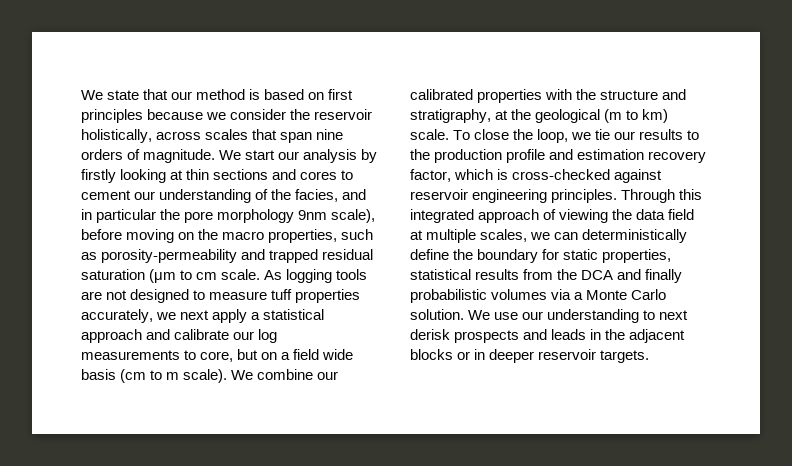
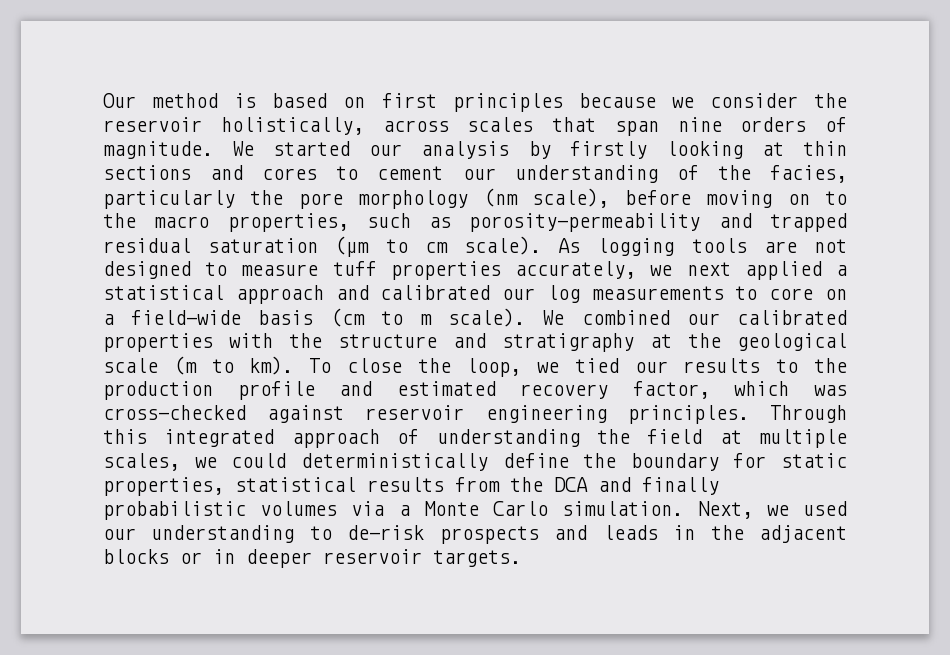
- We state that our method is based on first principles because we consider the reservoir holistically, across scales that span nine orders of magnitude.
+ Our method is based on first principles because we consider the reservoir holistically, across scales that span nine orders of magnitude.
- We start our analysis by firstly looking at thin sections and cores to cement our understanding of the facies, and in particular the pore morphology 9nm scale), before moving on the macro properties, such as porosity-permeability and trapped residual saturation (μm to cm scale.
+ We started our analysis by firstly looking at thin sections and cores to cement our understanding of the facies, particularly the pore morphology (nm scale), before moving on to the macro properties, such as porosity-permeability and trapped residual saturation (μm to cm scale).
- As logging tools are not designed to measure tuff properties accurately, we next apply a statistical approach and calibrate our log measurements to core, but on a field wide basis (cm to m scale).
+ As logging tools are not designed to measure tuff properties accurately, we next applied a statistical approach and calibrated our log measurements to core on a field-wide basis (cm to m scale).
- We combine our calibrated properties with the structure and stratigraphy, at the geological (m to km) scale.
+ We combined our calibrated properties with the structure and stratigraphy at the geological scale (m to km).
- To close the loop, we tie our results to the production profile and estimation recovery factor, which is cross-checked against reservoir engineering principles.
+ To close the loop, we tied our results to the production profile and estimated recovery factor, which was cross-checked against reservoir engineering principles.
- Through this integrated approach of viewing the data field at multiple scales, we can deterministically define the boundary for static properties, statistical results from the DCA and finally probabilistic volumes via a Monte Carlo solution. We use our understanding to next derisk prospects and leads in the adjacent blocks or in deeper reservoir targets.
+ Through this integrated approach of understanding the field at multiple scales, we could deterministically define the boundary for static properties, statistical results from the DCA and finally probabilistic volumes via a Monte Carlo simulation. Next, we used our understanding to de-risk prospects and leads in the adjacent blocks or in deeper reservoir targets.

